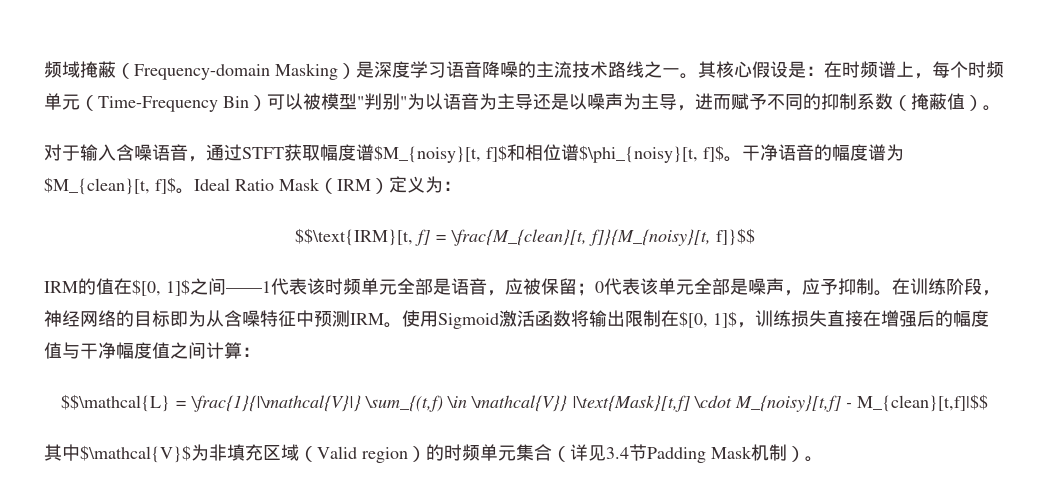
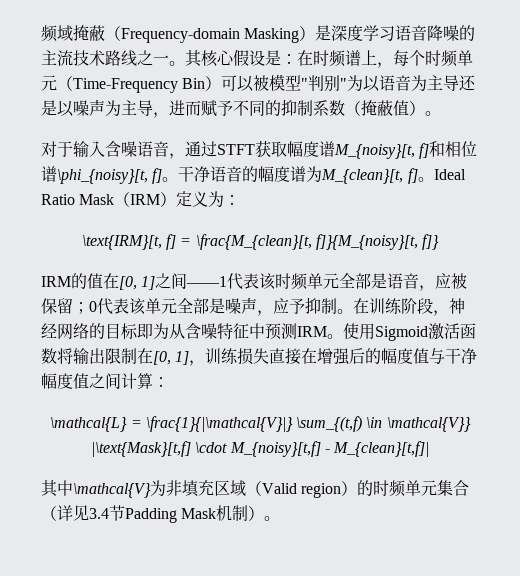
- 对于输入含噪语音，通过STFT获取幅度谱$M_{noisy}[t, f]$和相位谱$\phi_{noisy}[t, f]$。
+ 对于输入含噪语音，通过STFT获取幅度谱M_{noisy}[t, f]和相位谱\phi_{noisy}[t, f]。
- 干净语音的幅度谱为$M_{clean}[t, f]$。
+ 干净语音的幅度谱为M_{clean}[t, f]。
- $$\text{IRM}[t, f] = \frac{M_{clean}[t, f]}{M_{noisy}[t, f]}$$
+ \text{IRM}[t, f] = \frac{M_{clean}[t, f]}{M_{noisy}[t, f]}
- IRM的值在$[0, 1]$之间——1代表该时频单元全部是语音，应被保留；0代表该单元全部是噪声，应予抑制。
+ IRM的值在[0, 1]之间——1代表该时频单元全部是语音，应被保留；0代表该单元全部是噪声，应予抑制。
- 使用Sigmoid激活函数将输出限制在$[0, 1]$，训练损失直接在增强后的幅度值与干净幅度值之间计算：
+ 使用Sigmoid激活函数将输出限制在[0, 1]，训练损失直接在增强后的幅度值与干净幅度值之间计算：
- $$\mathcal{L} = \frac{1}{|\mathcal{V}|} \sum_{(t,f) \in \mathcal{V}} |\text{Mask}[t,f] \cdot M_{noisy}[t,f] - M_{clean}[t,f]|$$
+ \mathcal{L} = \frac{1}{|\mathcal{V}|} \sum_{(t,f) \in \mathcal{V}} |\text{Mask}[t,f] \cdot M_{noisy}[t,f] - M_{clean}[t,f]|
- 其中$\mathcal{V}$为非填充区域（Valid region）的时频单元集合（详见3.4节Padding Mask机制）。
+ 其中\mathcal{V}为非填充区域（Valid region）的时频单元集合（详见3.4节Padding Mask机制）。

